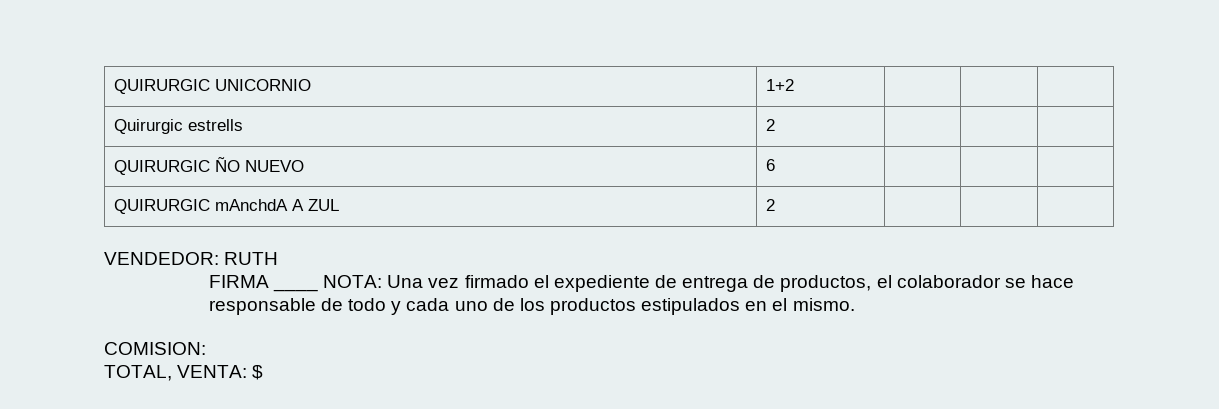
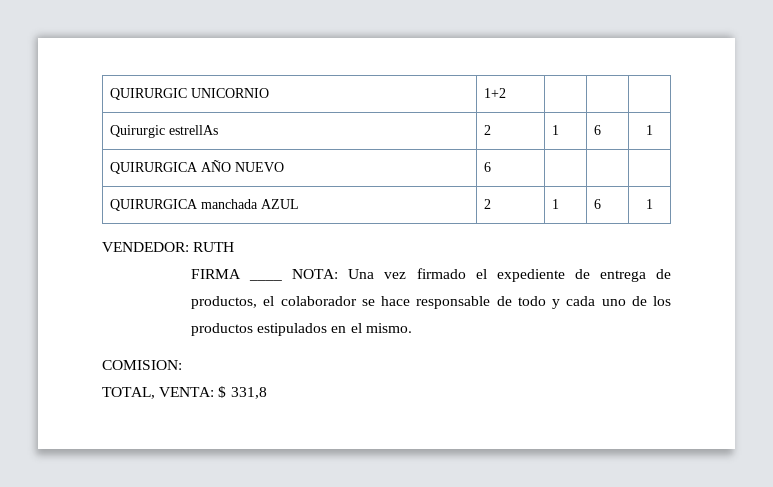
- Quirurgic estrells | 2 | | |
- QUIRURGIC ÑO NUEVO | 6 | | |
- QUIRURGIC mAnchdA A ZUL | 2 | | |
+ Quirurgic estrellAs | 2 | 1 | 6 | 1
+ QUIRURGICA AÑO NUEVO | 6 | | |
+ QUIRURGICA manchada AZUL | 2 | 1 | 6 | 1
- TOTAL, VENTA: $
+ TOTAL, VENTA: $ 331,8

